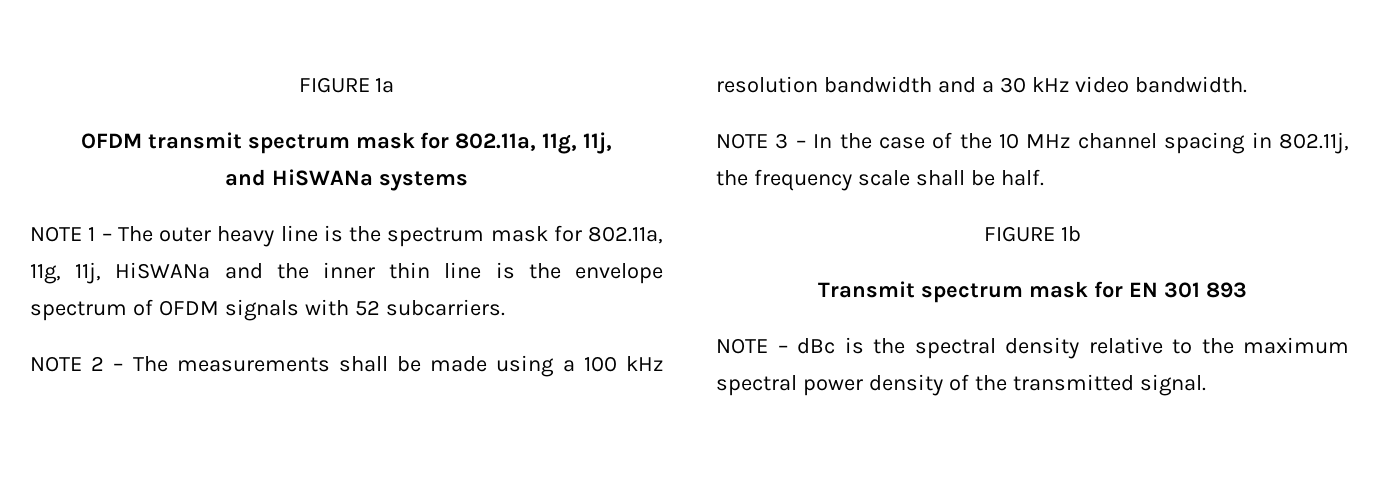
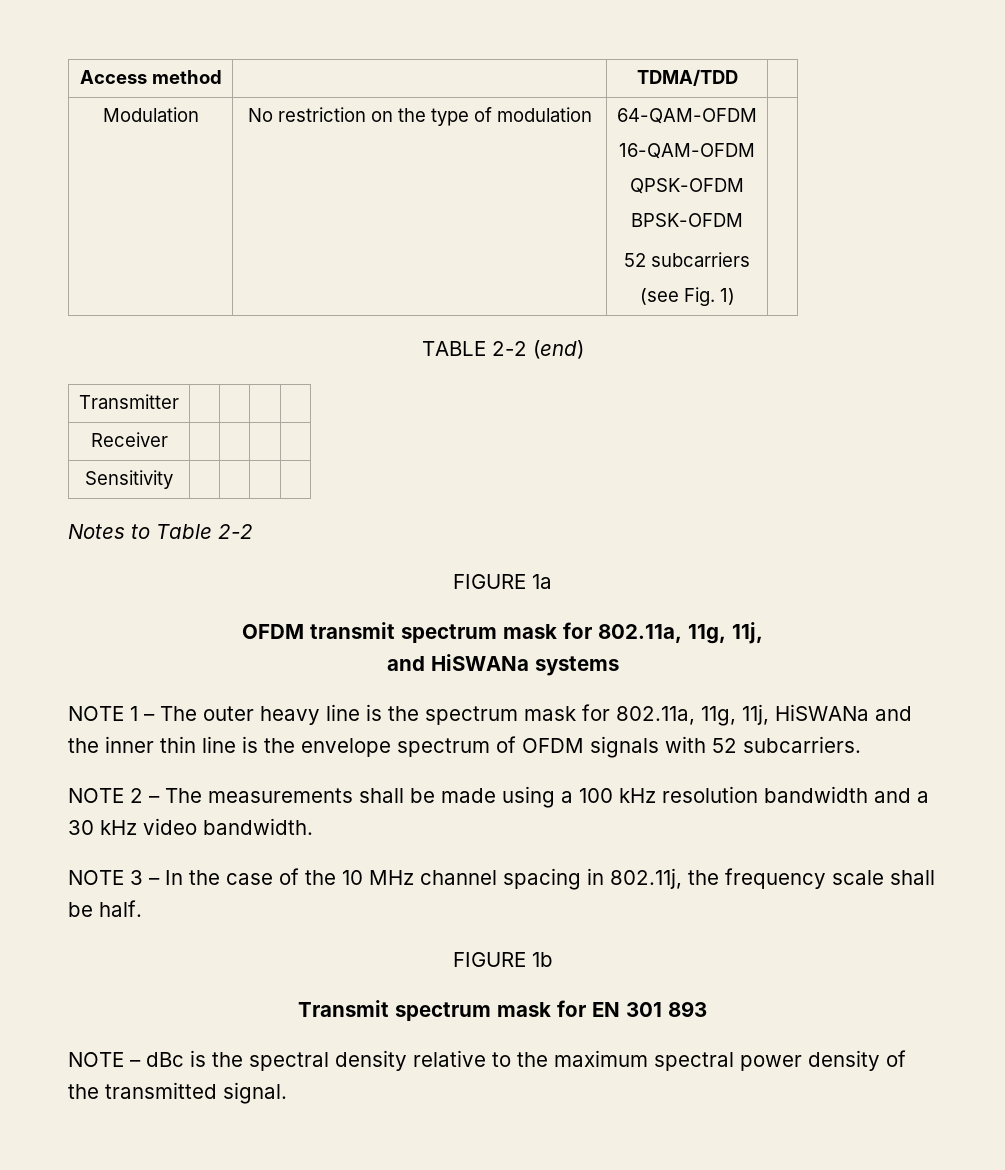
+ Access method | | TDMA/TDD |
+ Modulation | No restriction on the type of modulation | 64-QAM-OFDM
+ 16-QAM-OFDM
+ QPSK-OFDM
+ BPSK-OFDM
+ 52 subcarriers
+ (see Fig. 1) |
+ TABLE 2-2 (end)
+ Transmitter | | | |
+ Receiver | | | |
+ Sensitivity | | | |
+ Notes to Table 2-2

